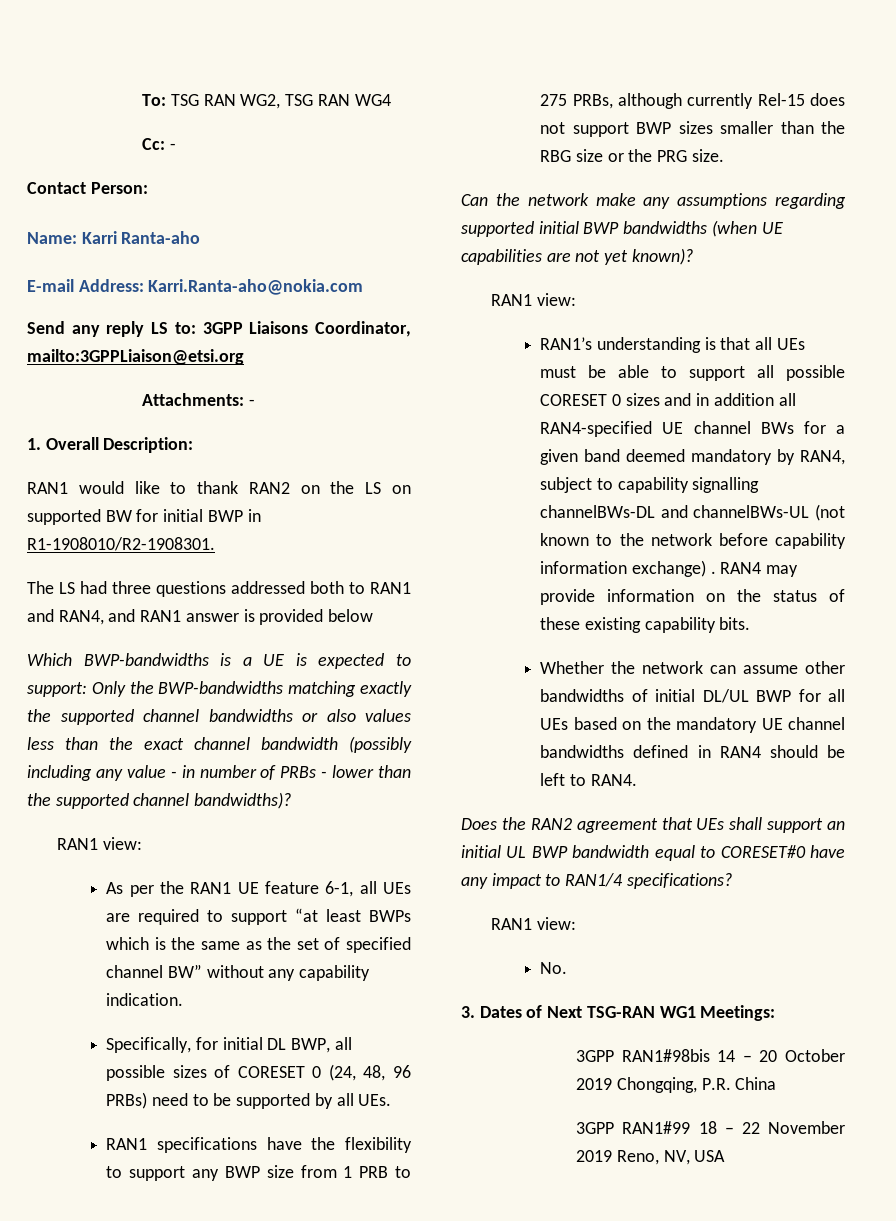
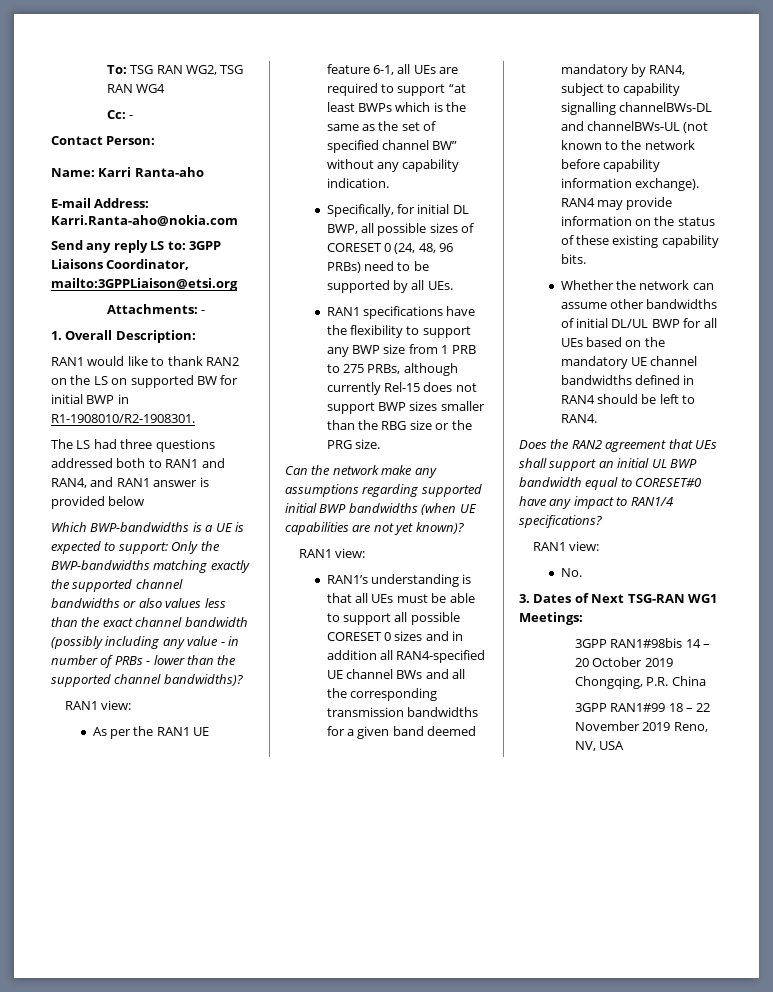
- RAN1’s understanding is that all UEs must be able to support all possible CORESET 0 sizes and in addition all RAN4-specified UE channel BWs for a given band deemed mandatory by RAN4, subject to capability signalling channelBWs-DL and channelBWs-UL (not known to the network before capability information exchange) .
+ RAN1’s understanding is that all UEs must be able to support all possible CORESET 0 sizes and in addition all RAN4-specified UE channel BWs and all the corresponding transmission bandwidths for a given band deemed mandatory by RAN4, subject to capability signalling channelBWs-DL and channelBWs-UL (not known to the network before capability information exchange).

